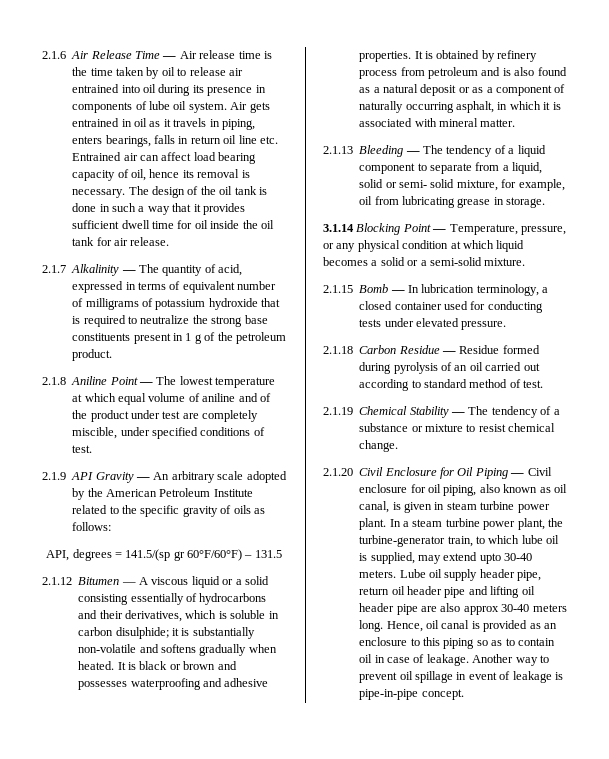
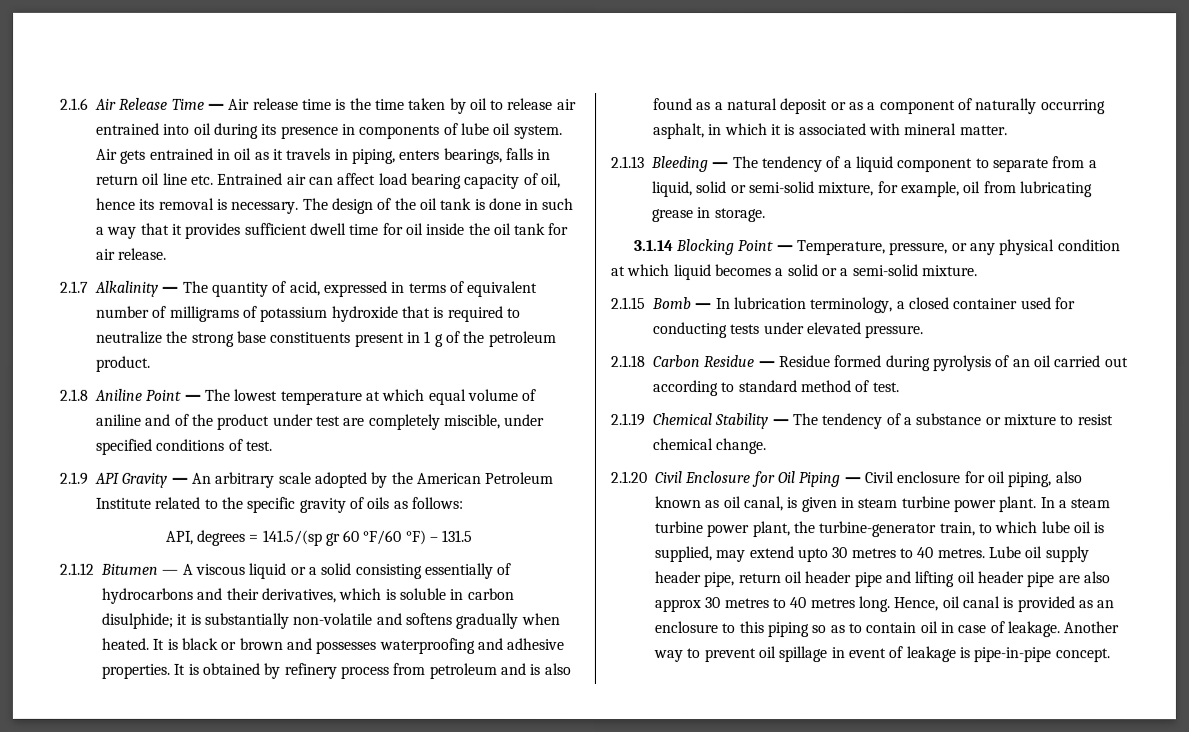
- API, degrees = 141.5/(sp gr 60°F/60°F) – 131.5
+ API, degrees = 141.5/(sp gr 60 °F/60 °F) – 131.5
- 2.1.13 Bleeding — The tendency of a liquid component to separate from a liquid, solid or semi- solid mixture, for example, oil from lubricating grease in storage.
+ 2.1.13 Bleeding — The tendency of a liquid component to separate from a liquid, solid or semi-solid mixture, for example, oil from lubricating grease in storage.
- In a steam turbine power plant, the turbine-generator train, to which lube oil is supplied, may extend upto 30-40 meters.
+ In a steam turbine power plant, the turbine-generator train, to which lube oil is supplied, may extend upto 30 metres to 40 metres.
- Lube oil supply header pipe, return oil header pipe and lifting oil header pipe are also approx 30-40 meters long.
+ Lube oil supply header pipe, return oil header pipe and lifting oil header pipe are also approx 30 metres to 40 metres long.

